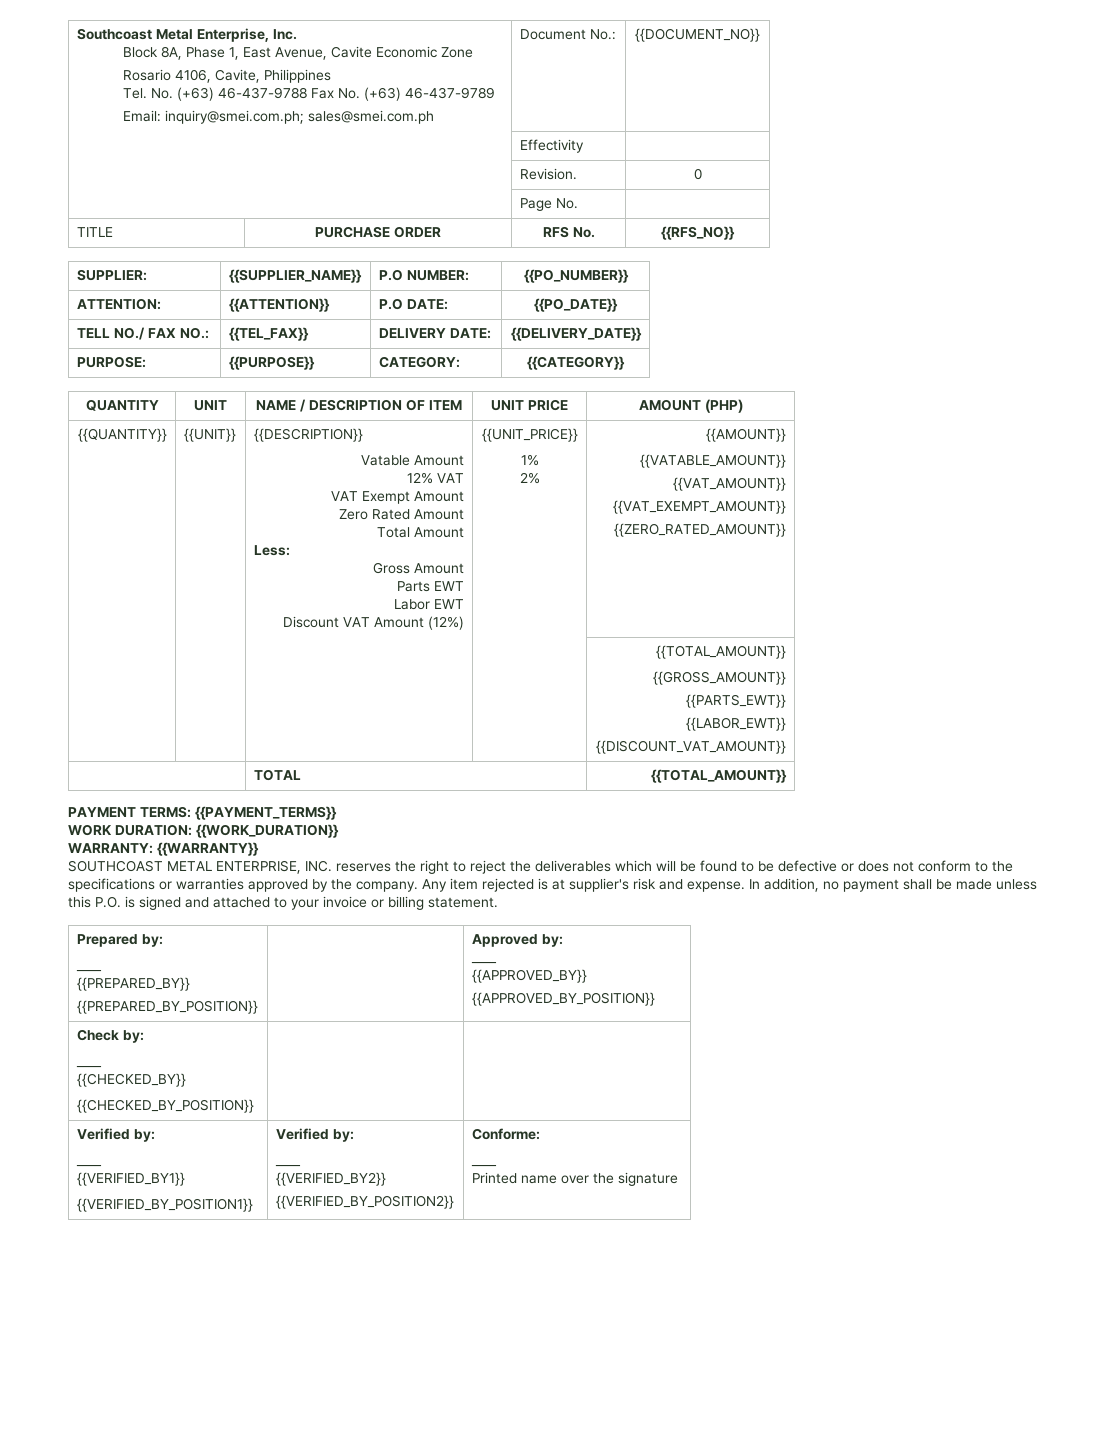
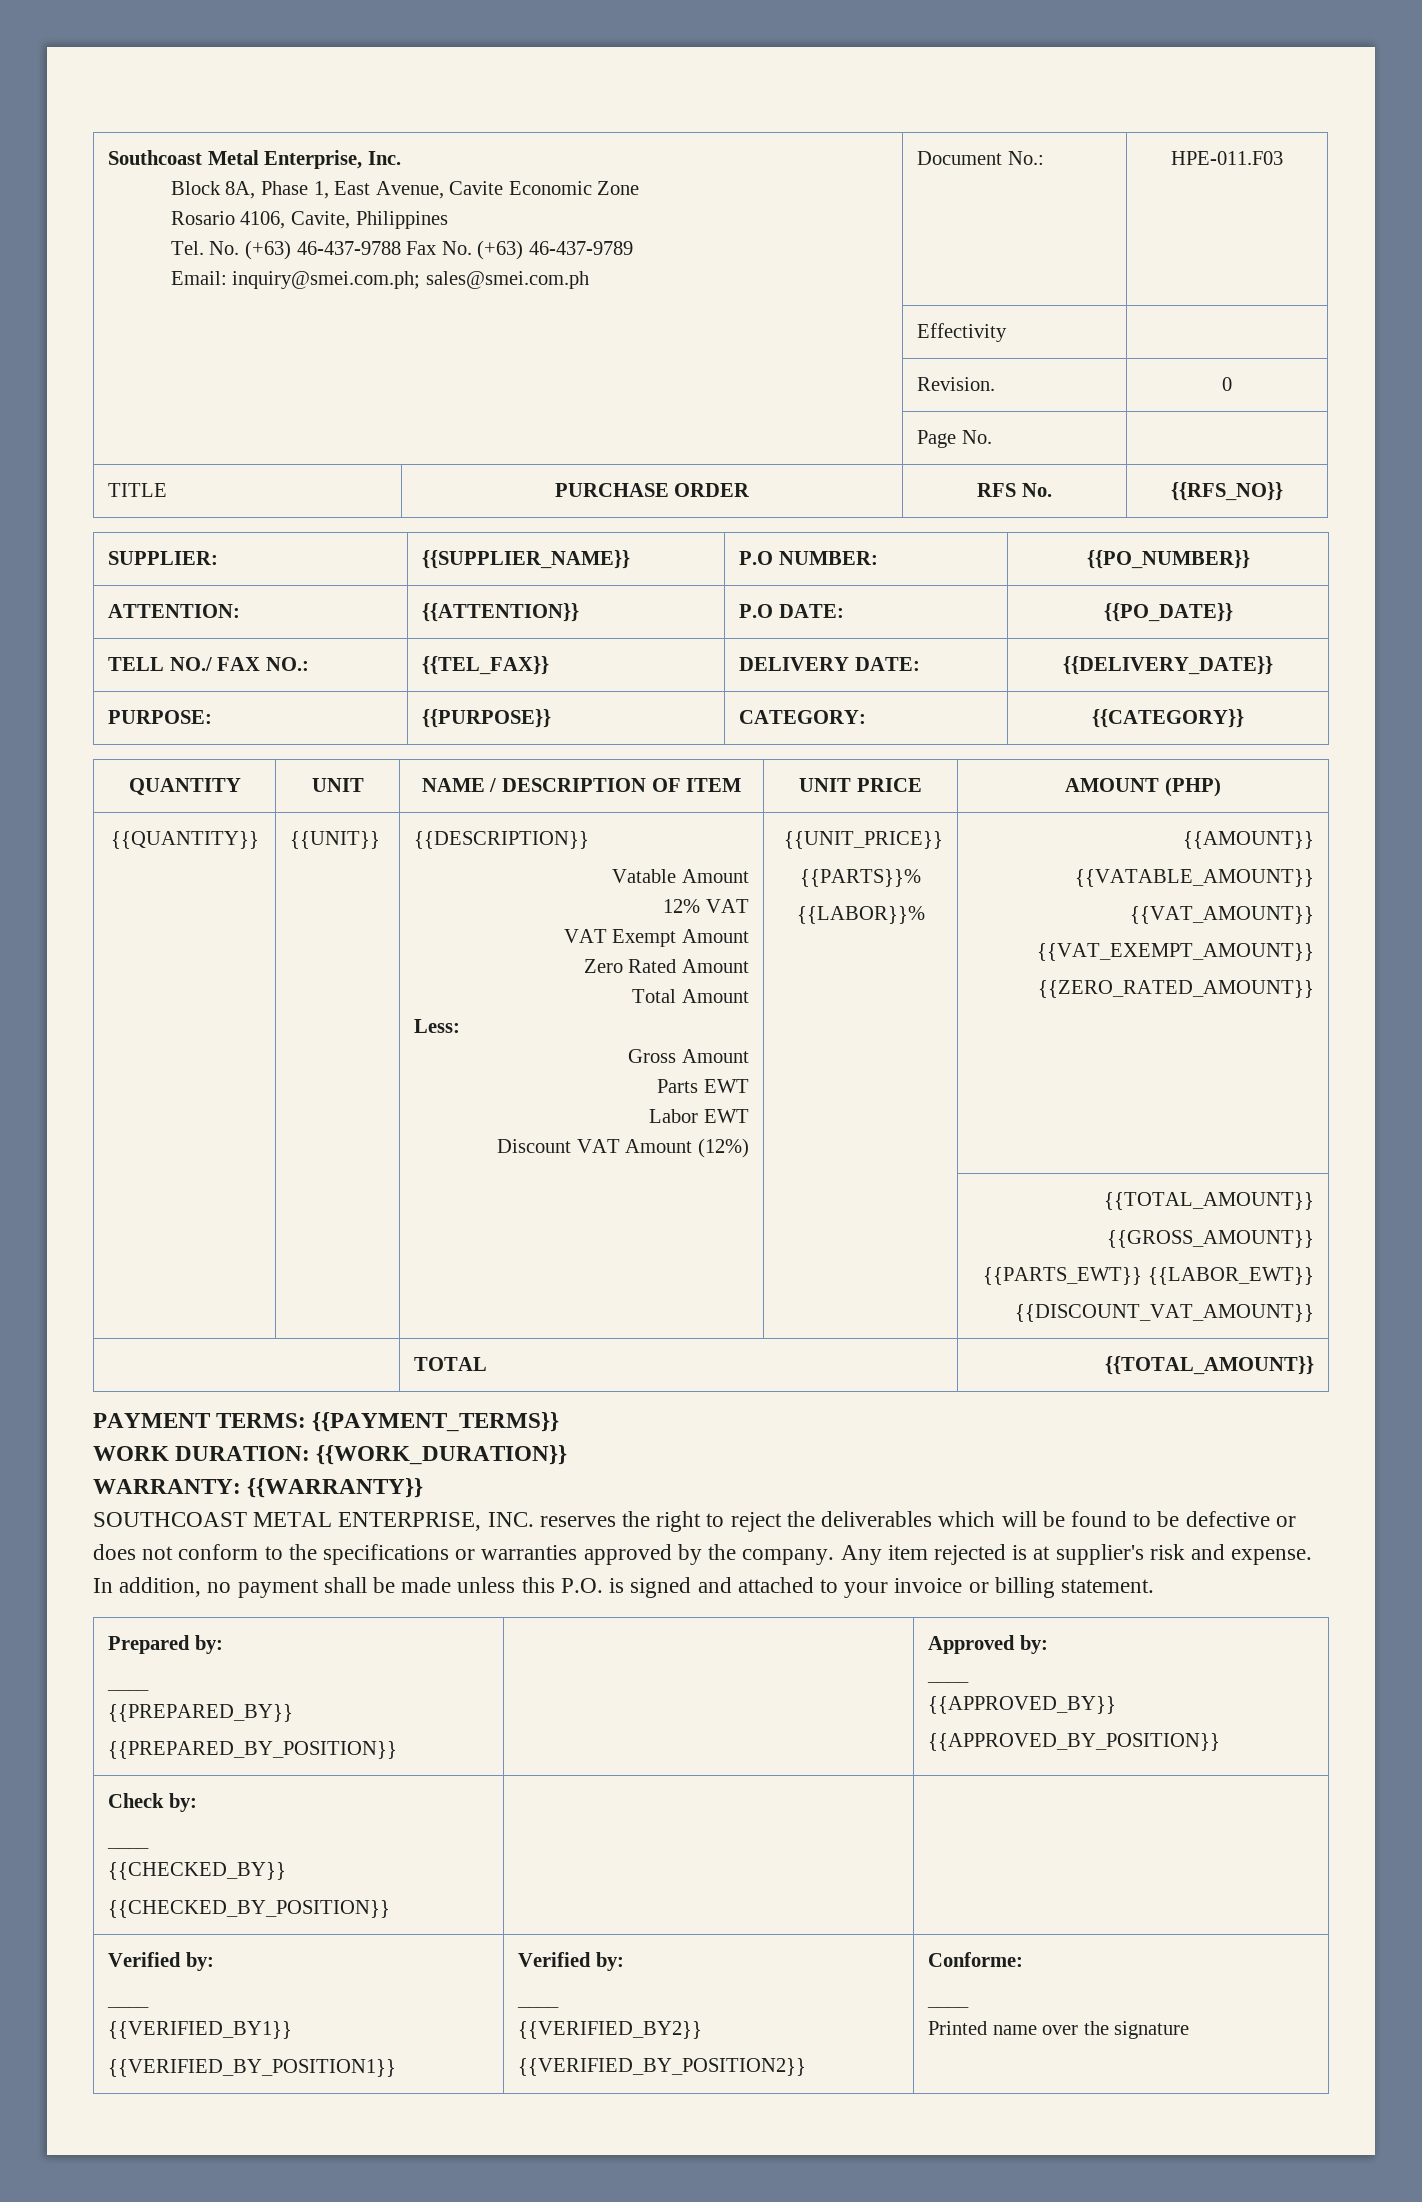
  Southcoast Metal Enterprise, Inc.
  Block 8A, Phase 1, East Avenue, Cavite Economic Zone
  Rosario 4106, Cavite, Philippines
  Tel. No. (+63) 46-437-9788 Fax No. (+63) 46-437-9789
- Email: inquiry@smei.com.ph; sales@smei.com.ph | Document No.: | {{DOCUMENT_NO}}
+ Email: inquiry@smei.com.ph; sales@smei.com.ph | Document No.: | HPE-011.F03
  {{QUANTITY}} | {{UNIT}} | {{DESCRIPTION}}
  Vatable Amount
  12% VAT
  VAT Exempt Amount
  Zero Rated Amount
  Total Amount
  Less:
  Gross Amount
  Parts EWT
  Labor EWT
  Discount VAT Amount (12%) | {{UNIT_PRICE}}
- 1%
- 2% | {{AMOUNT}}
+ {{PARTS}}%
+ {{LABOR}}% | {{AMOUNT}}
  | | | | {{TOTAL_AMOUNT}}
  {{GROSS_AMOUNT}}
- {{PARTS_EWT}}
- {{LABOR_EWT}}
+ {{PARTS_EWT}} {{LABOR_EWT}}

